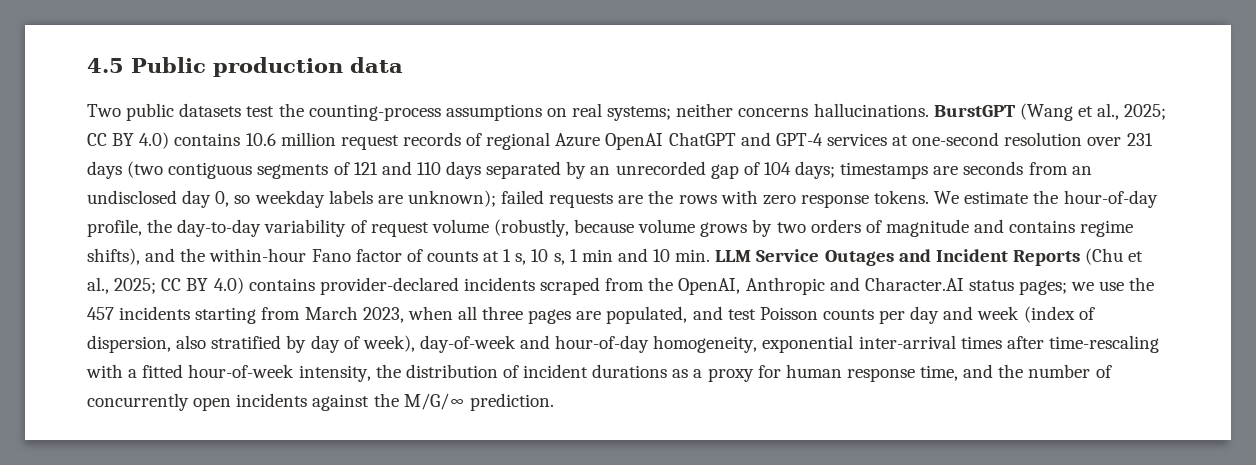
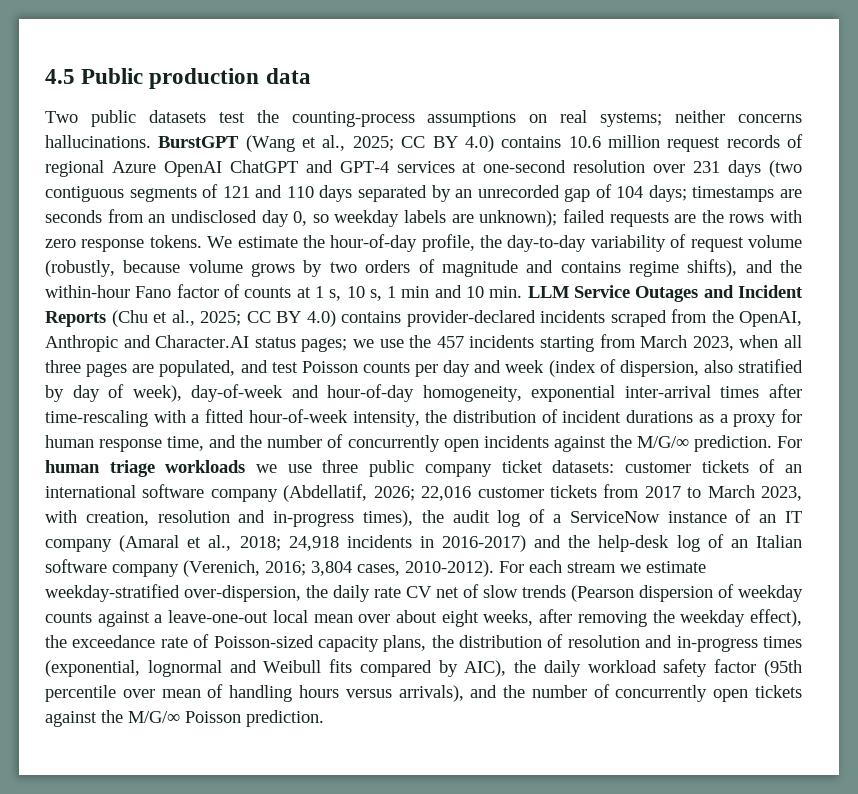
+ For human triage workloads we use three public company ticket datasets: customer tickets of an international software company (Abdellatif, 2026; 22,016 customer tickets from 2017 to March 2023, with creation, resolution and in-progress times), the audit log of a ServiceNow instance of an IT company (Amaral et al., 2018; 24,918 incidents in 2016-2017) and the help-desk log of an Italian software company (Verenich, 2016; 3,804 cases, 2010-2012). For each stream we estimate weekday-stratified over-dispersion, the daily rate CV net of slow trends (Pearson dispersion of weekday counts against a leave-one-out local mean over about eight weeks, after removing the weekday effect), the exceedance rate of Poisson-sized capacity plans, the distribution of resolution and in-progress times (exponential, lognormal and Weibull fits compared by AIC), the daily workload safety factor (95th percentile over mean of handling hours versus arrivals), and the number of concurrently open tickets against the M/G/∞ Poisson prediction.

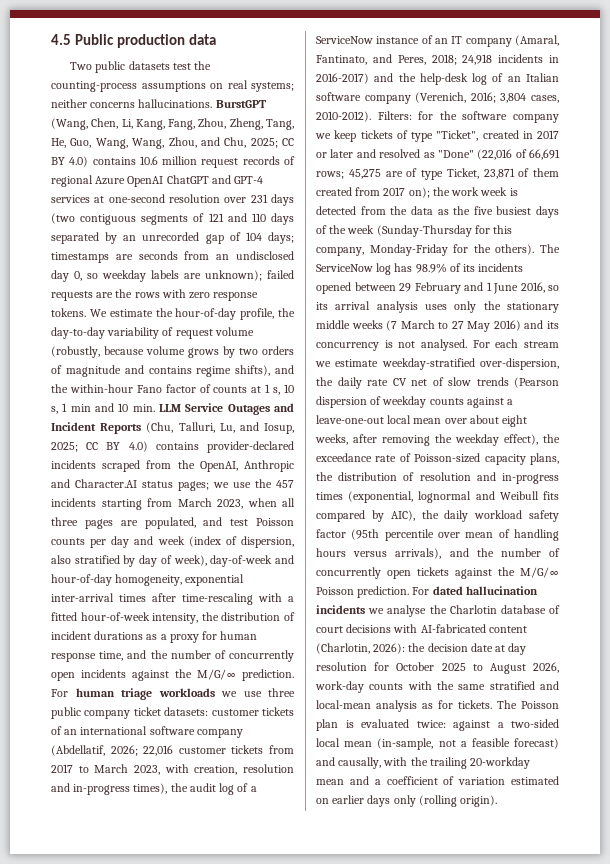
- BurstGPT (Wang et al., 2025;
+ BurstGPT (Wang, Chen, Li, Kang, Fang, Zhou, Zheng, Tang, He, Guo, Wang, Wang, Zhou, and Chu, 2025;
- We estimate the hour-of-day profile, the day-to-day variability of request volume (robustly, because volume grows by two orders of magnitude and contains regime shifts), and the within-hour Fano factor of counts at 1 s, 10 s, 1 min and 10 min. LLM Service Outages and Incident Reports (Chu et al., 2025;
+ We estimate the hour-of-day profile, the day-to-day variability of request volume (robustly, because volume grows by two orders of magnitude and contains regime shifts), and the within-hour Fano factor of counts at 1 s, 10 s, 1 min and 10 min. LLM Service Outages and Incident Reports (Chu, Talluri, Lu, and Iosup, 2025;
- 22,016 customer tickets from 2017 to March 2023, with creation, resolution and in-progress times), the audit log of a ServiceNow instance of an IT company (Amaral et al., 2018;
+ 22,016 customer tickets from 2017 to March 2023, with creation, resolution and in-progress times), the audit log of a ServiceNow instance of an IT company (Amaral, Fantinato, and Peres, 2018;
+ Filters: for the software company we keep tickets of type "Ticket", created in 2017 or later and resolved as "Done" (22,016 of 66,691 rows; 45,275 are of type Ticket, 23,871 of them created from 2017 on); the work week is detected from the data as the five busiest days of the week (Sunday-Thursday for this company, Monday-Friday for the others). The ServiceNow log has 98.9% of its incidents opened between 29 February and 1 June 2016, so its arrival analysis uses only the stationary middle weeks (7 March to 27 May 2016) and its concurrency is not analysed.
+ For dated hallucination incidents we analyse the Charlotin database of court decisions with AI-fabricated content (Charlotin, 2026): the decision date at day resolution for October 2025 to August 2026, work-day counts with the same stratified and local-mean analysis as for tickets. The Poisson plan is evaluated twice: against a two-sided local mean (in-sample, not a feasible forecast) and causally, with the trailing 20-workday mean and a coefficient of variation estimated on earlier days only (rolling origin).

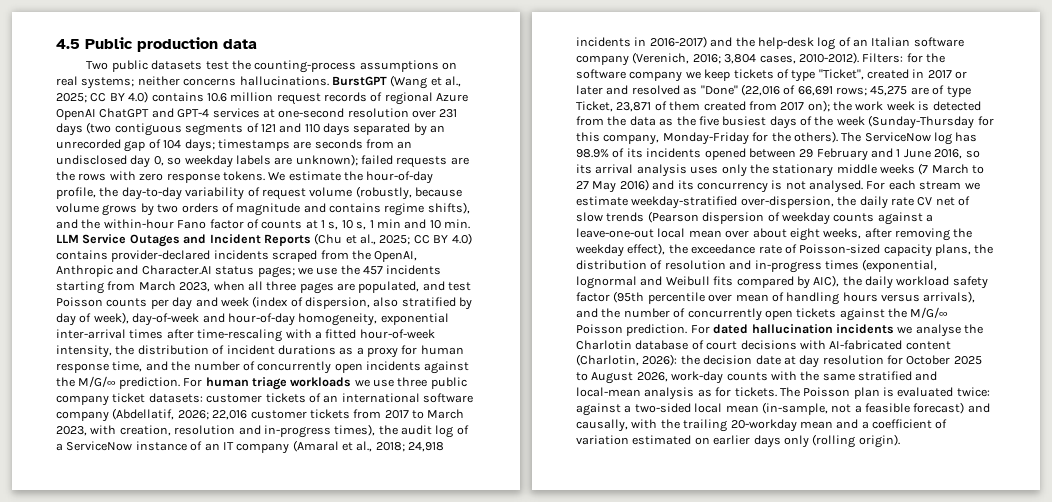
- BurstGPT (Wang, Chen, Li, Kang, Fang, Zhou, Zheng, Tang, He, Guo, Wang, Wang, Zhou, and Chu, 2025;
+ BurstGPT (Wang et al., 2025;
- We estimate the hour-of-day profile, the day-to-day variability of request volume (robustly, because volume grows by two orders of magnitude and contains regime shifts), and the within-hour Fano factor of counts at 1 s, 10 s, 1 min and 10 min. LLM Service Outages and Incident Reports (Chu, Talluri, Lu, and Iosup, 2025;
+ We estimate the hour-of-day profile, the day-to-day variability of request volume (robustly, because volume grows by two orders of magnitude and contains regime shifts), and the within-hour Fano factor of counts at 1 s, 10 s, 1 min and 10 min. LLM Service Outages and Incident Reports (Chu et al., 2025;
- 22,016 customer tickets from 2017 to March 2023, with creation, resolution and in-progress times), the audit log of a ServiceNow instance of an IT company (Amaral, Fantinato, and Peres, 2018;
+ 22,016 customer tickets from 2017 to March 2023, with creation, resolution and in-progress times), the audit log of a ServiceNow instance of an IT company (Amaral et al., 2018;

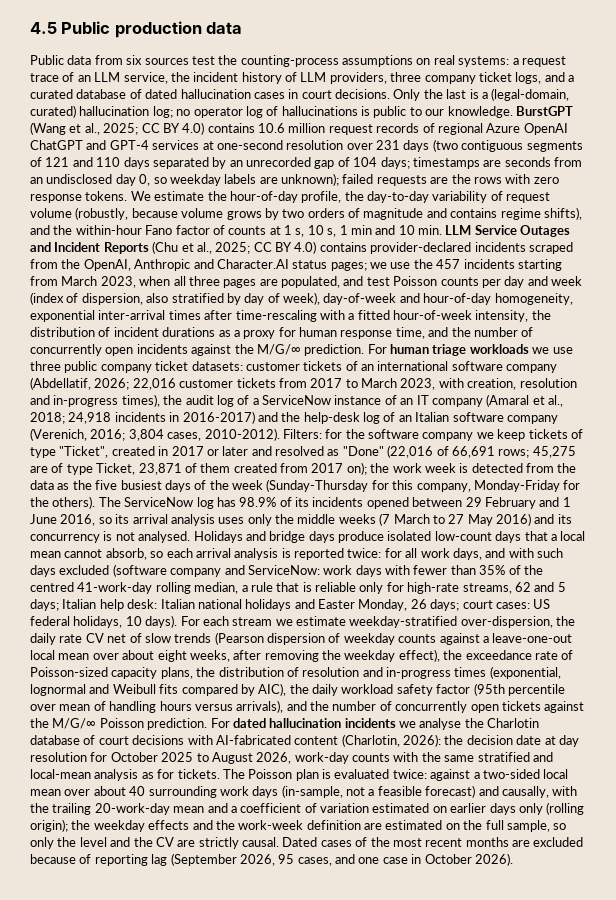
- Two public datasets test the counting-process assumptions on real systems; neither concerns hallucinations.
+ Public data from six sources test the counting-process assumptions on real systems: a request trace of an LLM service, the incident history of LLM providers, three company ticket logs, and a curated database of dated hallucination cases in court decisions. Only the last is a (legal-domain, curated) hallucination log; no operator log of hallucinations is public to our knowledge.
- The ServiceNow log has 98.9% of its incidents opened between 29 February and 1 June 2016, so its arrival analysis uses only the stationary middle weeks (7 March to 27 May 2016) and its concurrency is not analysed.
+ The ServiceNow log has 98.9% of its incidents opened between 29 February and 1 June 2016, so its arrival analysis uses only the middle weeks (7 March to 27 May 2016) and its concurrency is not analysed.
+ Holidays and bridge days produce isolated low-count days that a local mean cannot absorb, so each arrival analysis is reported twice: for all work days, and with such days excluded (software company and ServiceNow: work days with fewer than 35% of the centred 41-work-day rolling median, a rule that is reliable only for high-rate streams, 62 and 5 days; Italian help desk: Italian national holidays and Easter Monday, 26 days; court cases: US federal holidays, 10 days).
- The Poisson plan is evaluated twice: against a two-sided local mean (in-sample, not a feasible forecast) and causally, with the trailing 20-workday mean and a coefficient of variation estimated on earlier days only (rolling origin).
+ The Poisson plan is evaluated twice: against a two-sided local mean over about 40 surrounding work days (in-sample, not a feasible forecast) and causally, with the trailing 20-work-day mean and a coefficient of variation estimated on earlier days only (rolling origin); the weekday effects and the work-week definition are estimated on the full sample, so only the level and the CV are strictly causal. Dated cases of the most recent months are excluded because of reporting lag (September 2026, 95 cases, and one case in October 2026).

